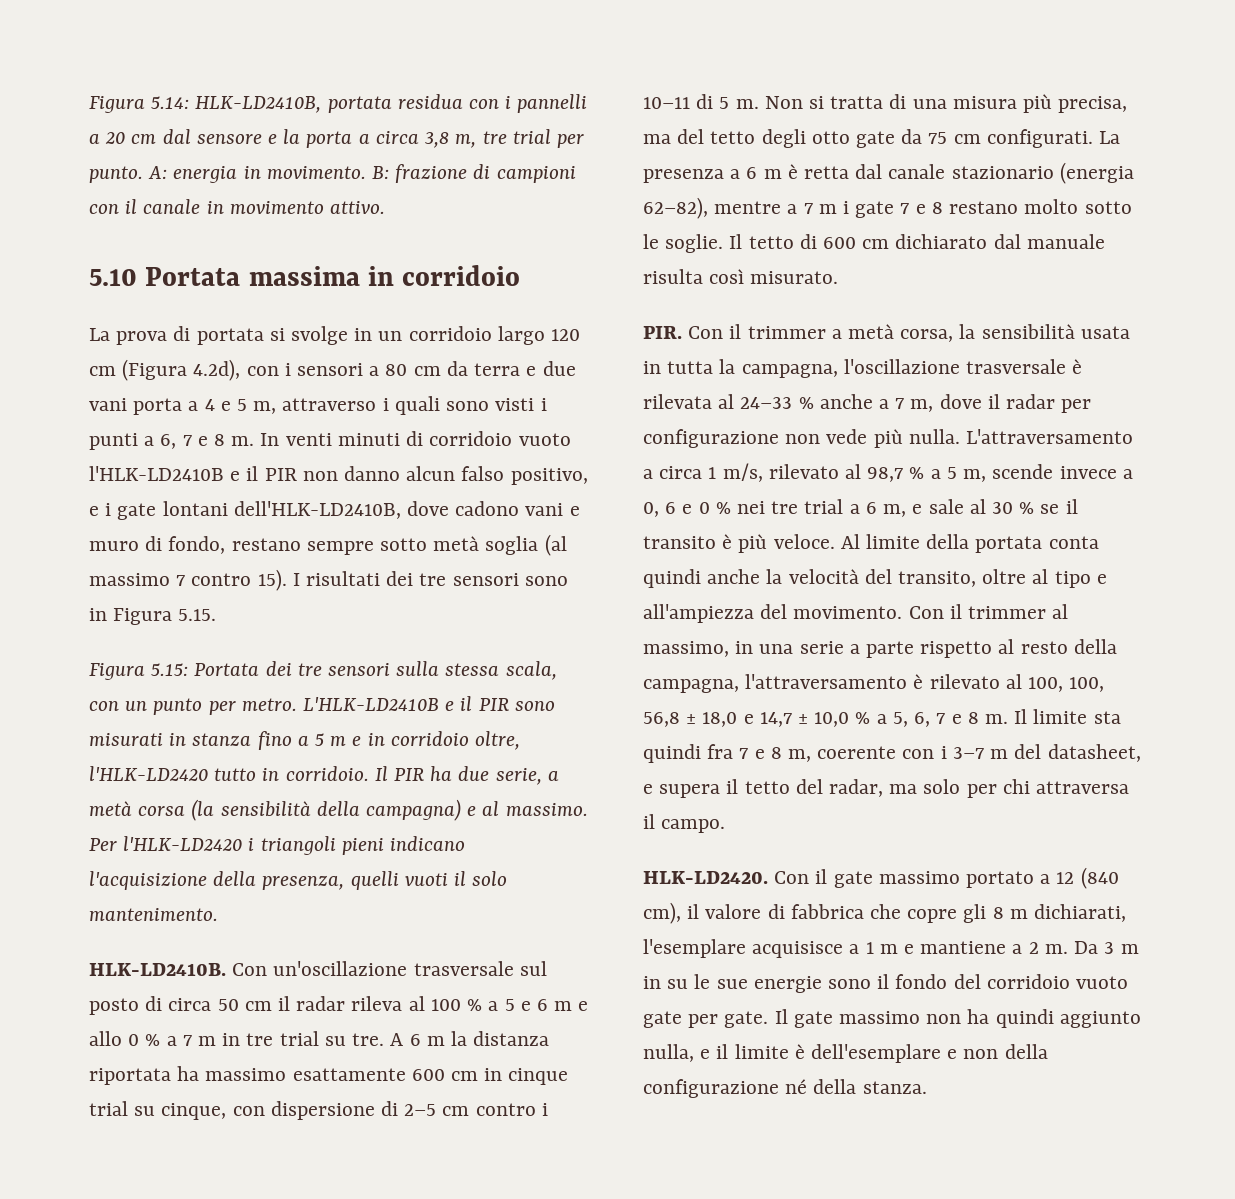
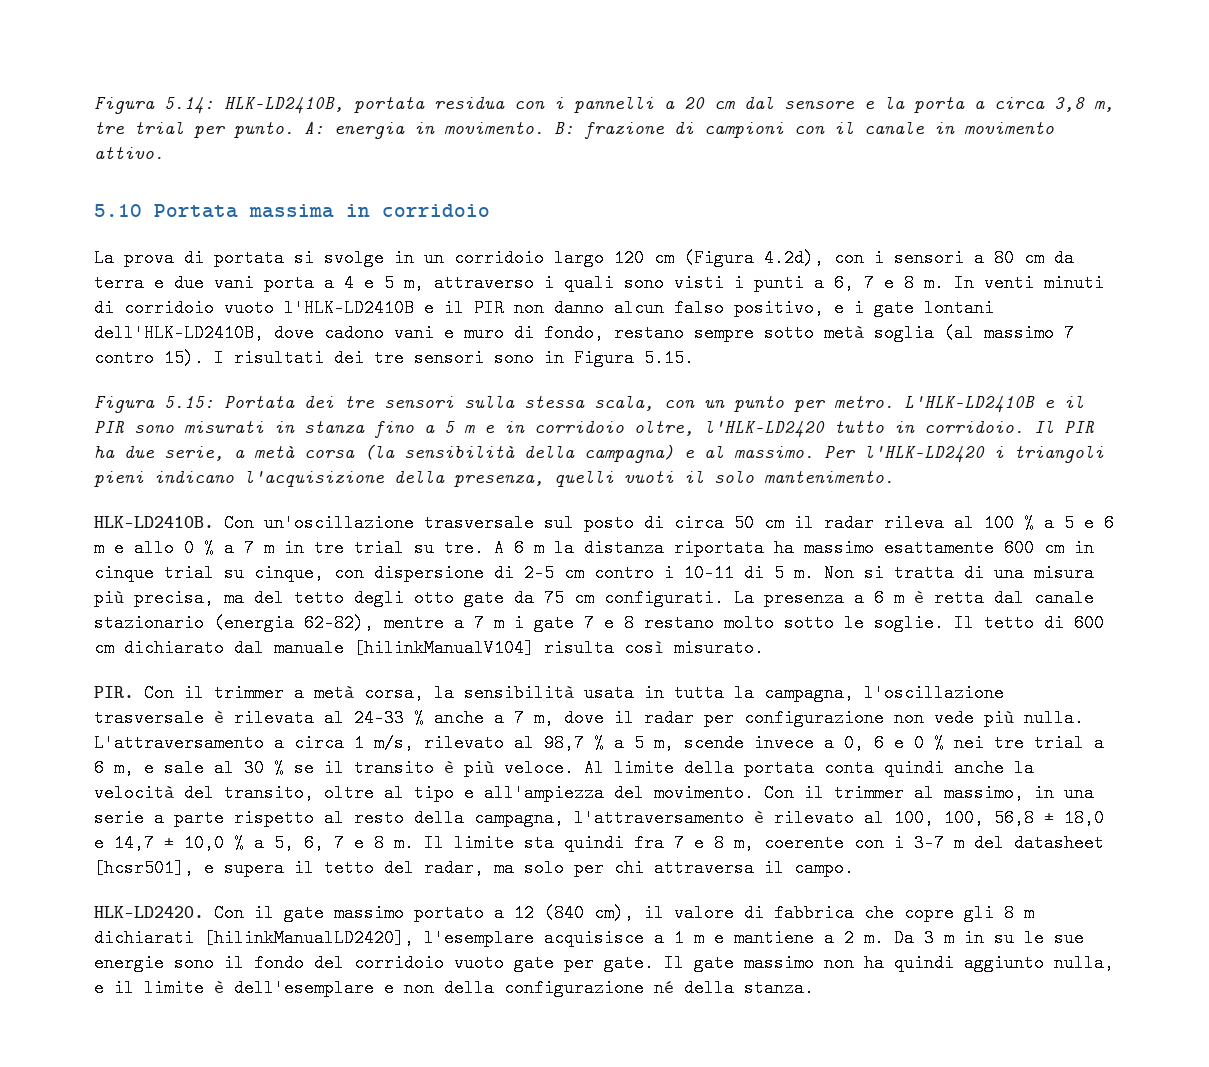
- Il tetto di 600 cm dichiarato dal manuale risulta così misurato.
+ Il tetto di 600 cm dichiarato dal manuale [hilinkManualV104] risulta così misurato.
- Il limite sta quindi fra 7 e 8 m, coerente con i 3–7 m del datasheet, e supera il tetto del radar, ma solo per chi attraversa il campo.
+ Il limite sta quindi fra 7 e 8 m, coerente con i 3–7 m del datasheet [hcsr501], e supera il tetto del radar, ma solo per chi attraversa il campo.
- Con il gate massimo portato a 12 (840 cm), il valore di fabbrica che copre gli 8 m dichiarati, l'esemplare acquisisce a 1 m e mantiene a 2 m.
+ Con il gate massimo portato a 12 (840 cm), il valore di fabbrica che copre gli 8 m dichiarati [hilinkManualLD2420], l'esemplare acquisisce a 1 m e mantiene a 2 m.

